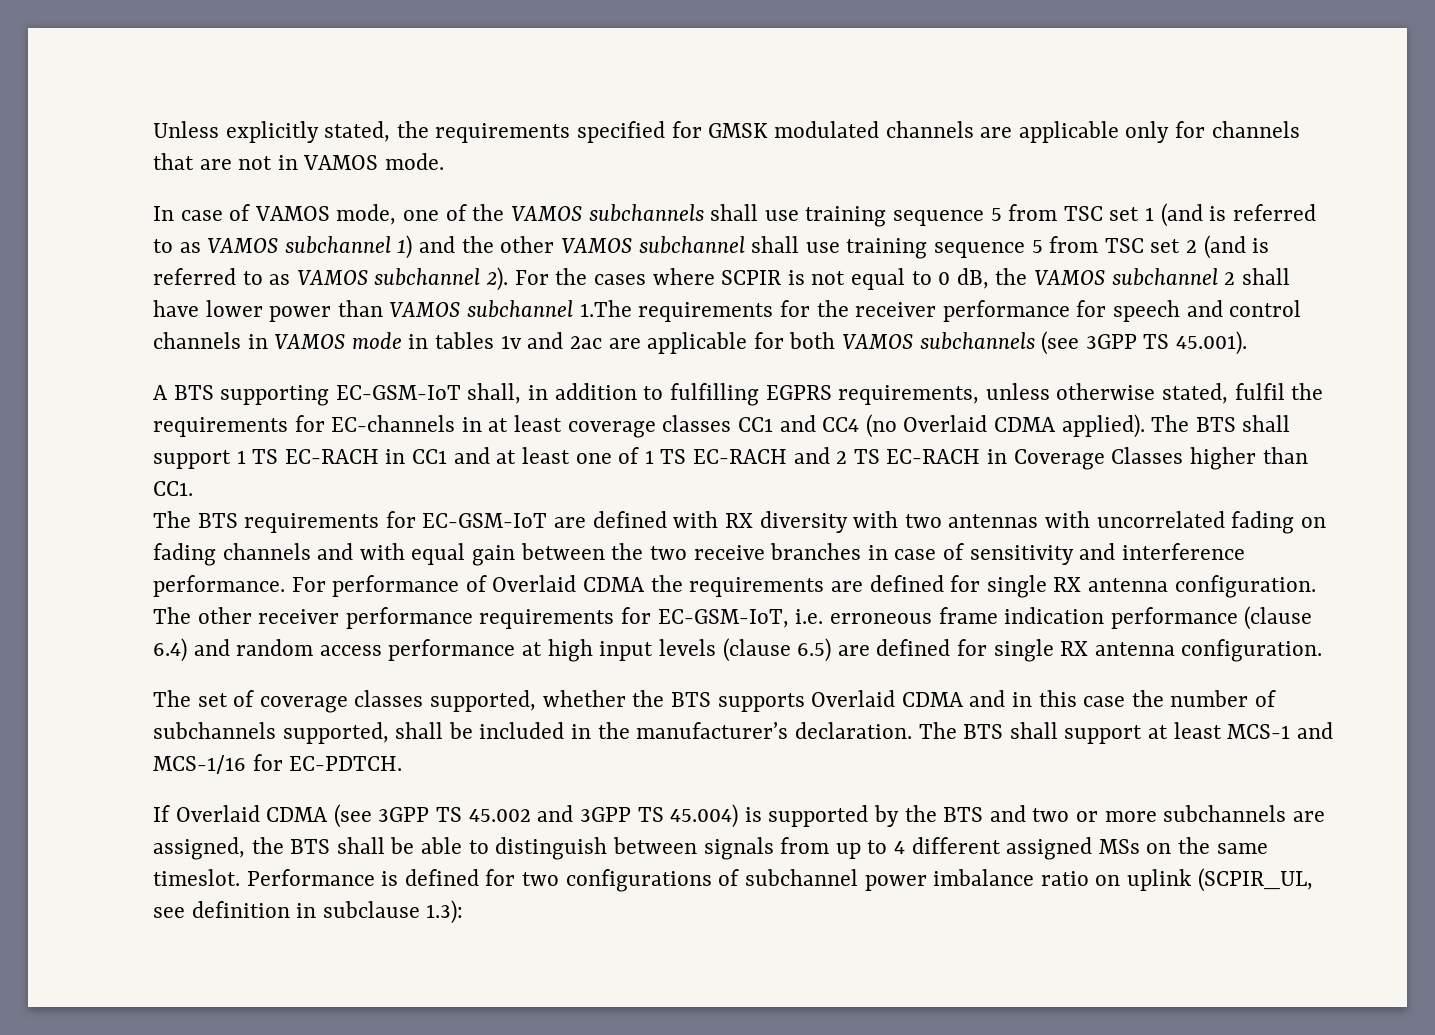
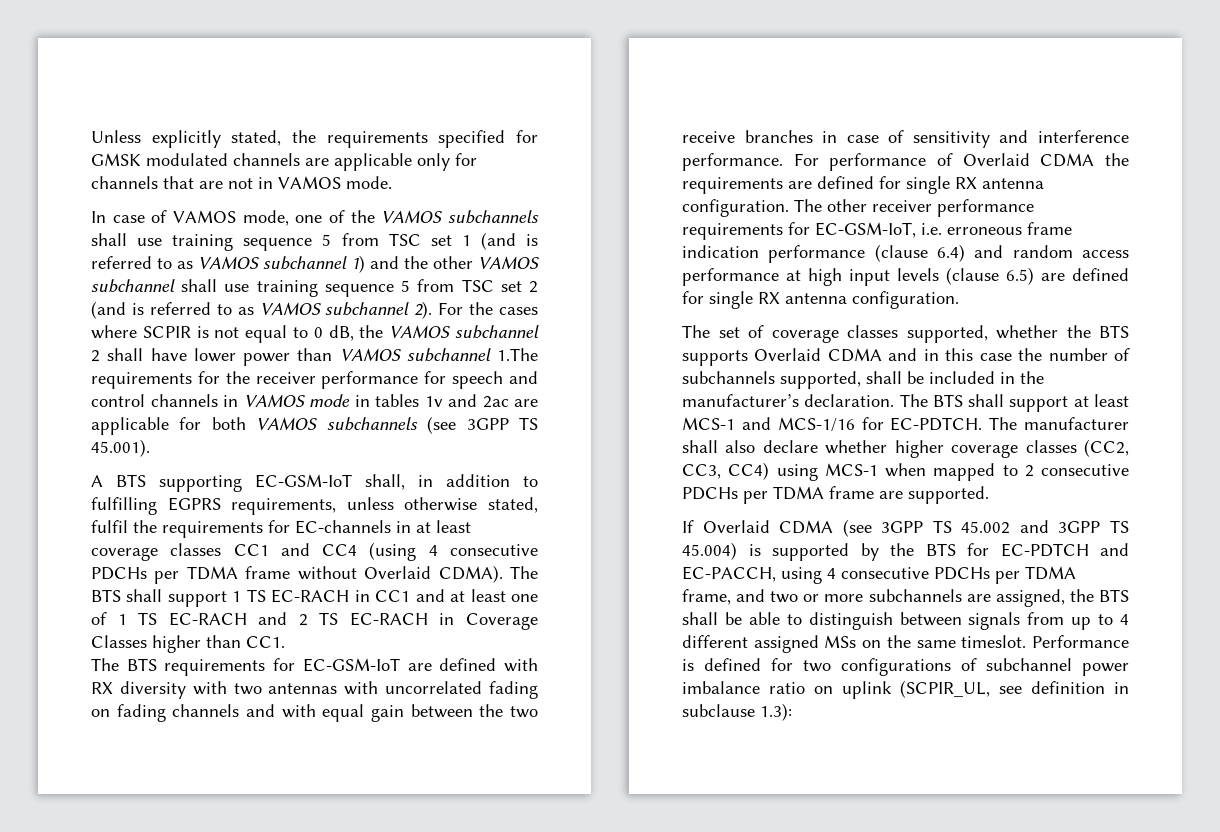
- A BTS supporting EC-GSM-IoT shall, in addition to fulfilling EGPRS requirements, unless otherwise stated, fulfil the requirements for EC-channels in at least coverage classes CC1 and CC4 (no Overlaid CDMA applied).
+ A BTS supporting EC-GSM-IoT shall, in addition to fulfilling EGPRS requirements, unless otherwise stated, fulfil the requirements for EC-channels in at least coverage classes CC1 and CC4 (using 4 consecutive PDCHs per TDMA frame without Overlaid CDMA).
+ The manufacturer shall also declare whether higher coverage classes (CC2, CC3, CC4) using MCS-1 when mapped to 2 consecutive PDCHs per TDMA frame are supported.
- If Overlaid CDMA (see 3GPP TS 45.002 and 3GPP TS 45.004) is supported by the BTS and two or more subchannels are assigned, the BTS shall be able to distinguish between signals from up to 4 different assigned MSs on the same timeslot.
+ If Overlaid CDMA (see 3GPP TS 45.002 and 3GPP TS 45.004) is supported by the BTS for EC-PDTCH and EC-PACCH, using 4 consecutive PDCHs per TDMA frame, and two or more subchannels are assigned, the BTS shall be able to distinguish between signals from up to 4 different assigned MSs on the same timeslot.

